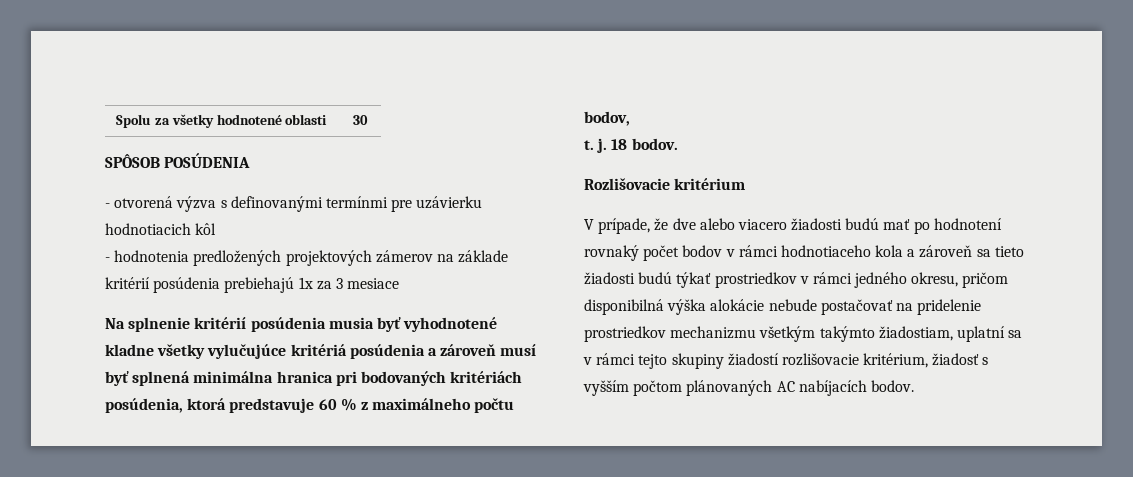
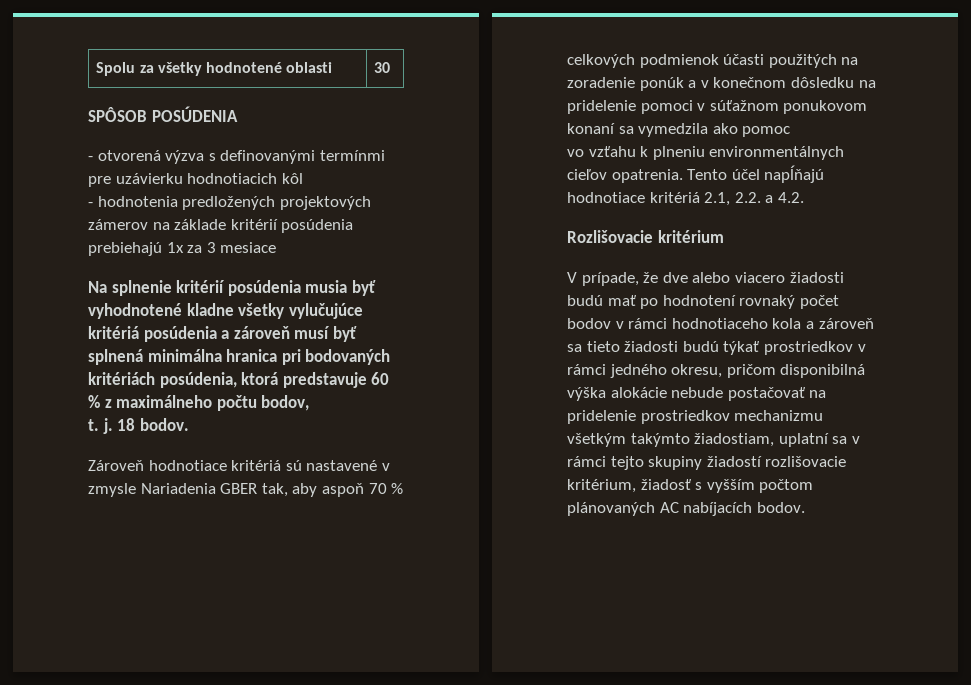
+ Zároveň hodnotiace kritériá sú nastavené v zmysle Nariadenia GBER tak, aby aspoň 70 % celkových podmienok účasti použitých na zoradenie ponúk a v konečnom dôsledku na pridelenie pomoci v súťažnom ponukovom konaní sa vymedzila ako pomoc
+ vo vzťahu k plneniu environmentálnych cieľov opatrenia. Tento účel napĺňajú hodnotiace kritériá 2.1, 2.2. a 4.2.

